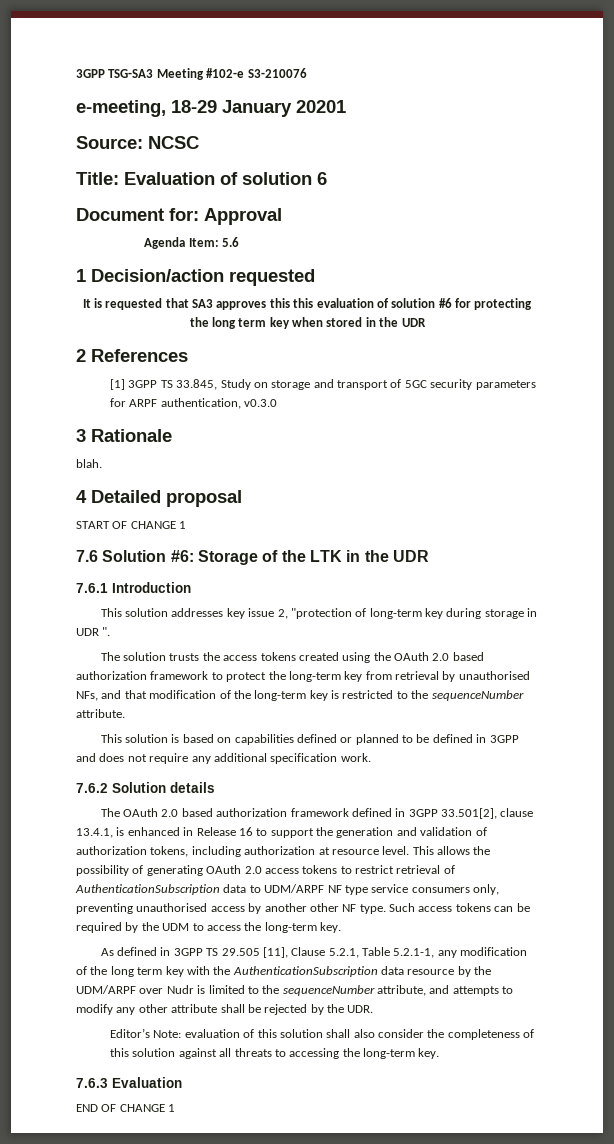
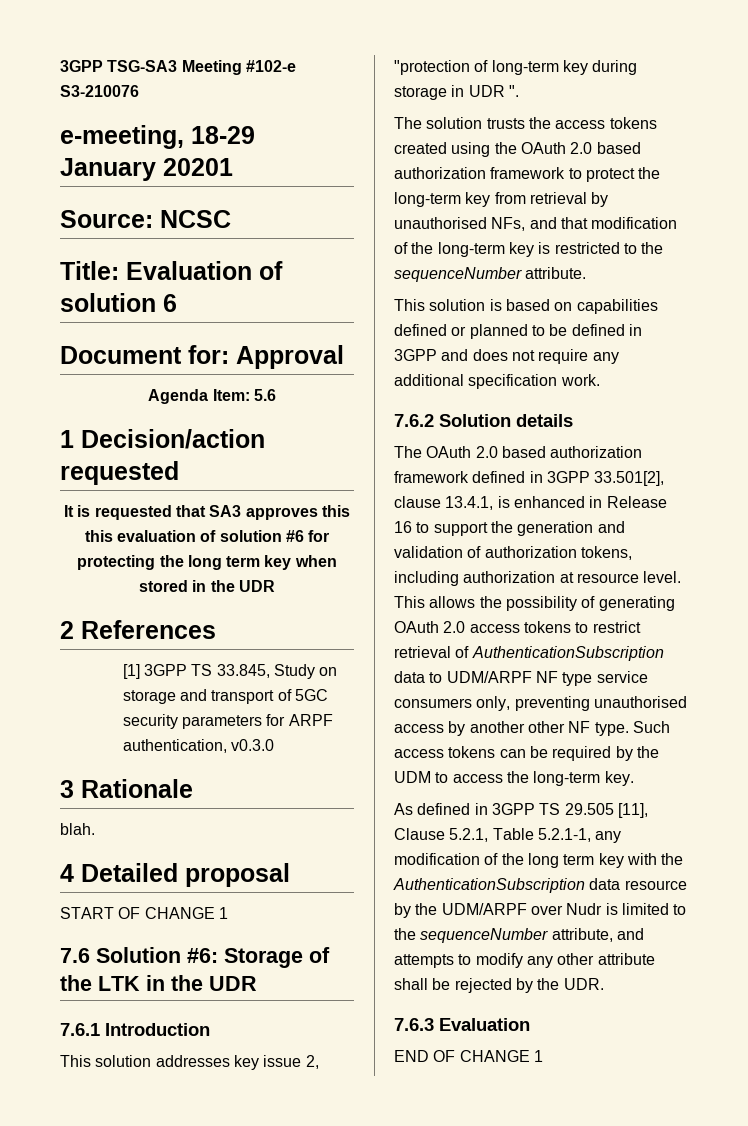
- Editor’s Note: evaluation of this solution shall also consider the completeness of this solution against all threats to accessing the long-term key.

